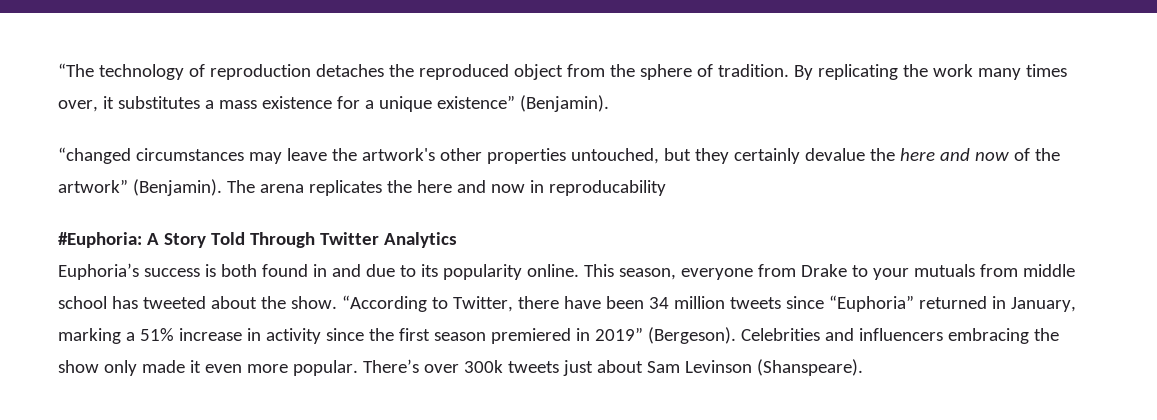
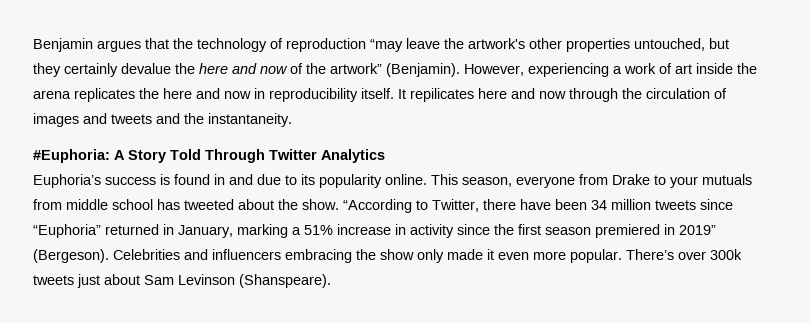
- “The technology of reproduction detaches the reproduced object from the sphere of tradition. By replicating the work many times over, it substitutes a mass existence for a unique existence” (Benjamin).
- “changed circumstances may leave the artwork's other properties untouched, but they certainly devalue the here and now of the artwork” (Benjamin).
+ Benjamin argues that the technology of reproduction “may leave the artwork's other properties untouched, but they certainly devalue the here and now of the artwork” (Benjamin).
- The arena replicates the here and now in reproducability
+ However, experiencing a work of art inside the arena replicates the here and now in reproducibility itself. It repilicates here and now through the circulation of images and tweets and the instantaneity.
- Euphoria’s success is both found in and due to its popularity online.
+ Euphoria’s success is found in and due to its popularity online.

